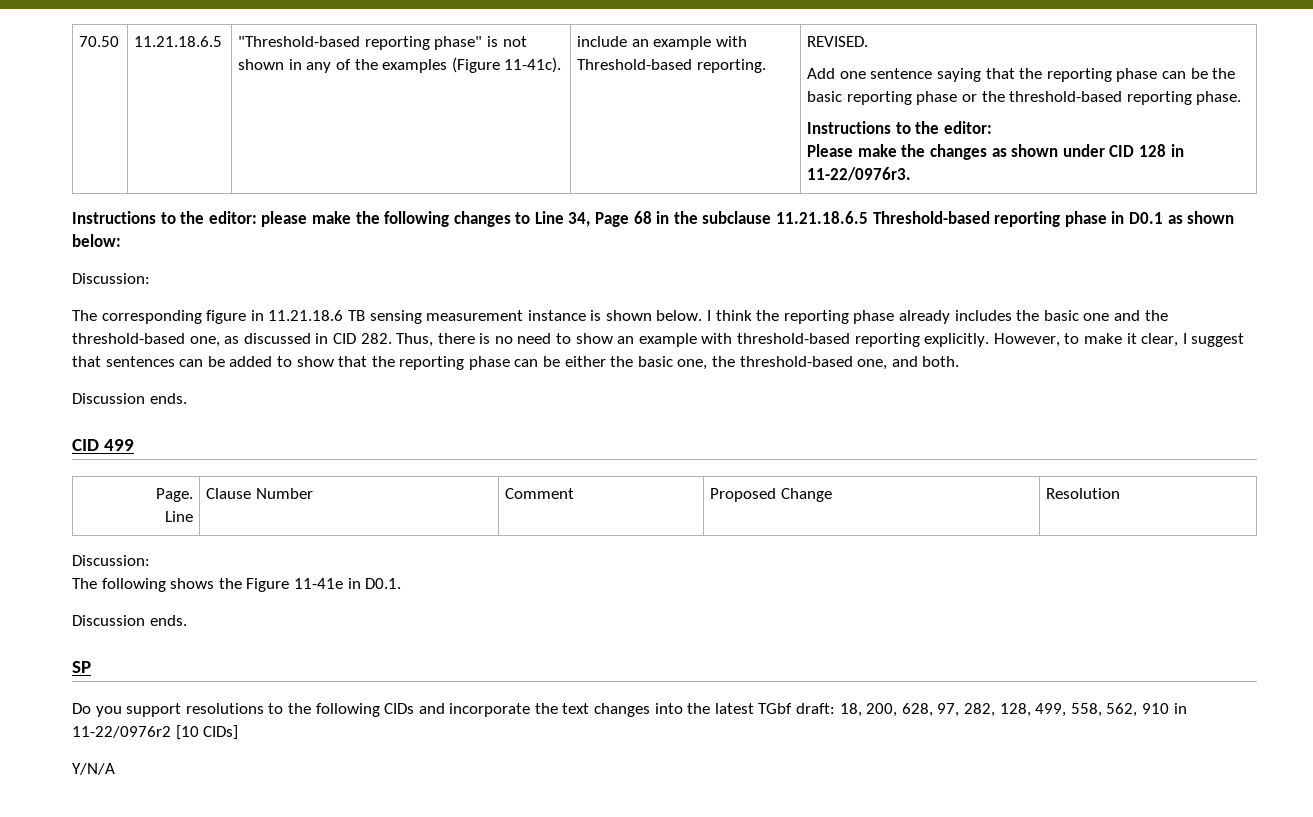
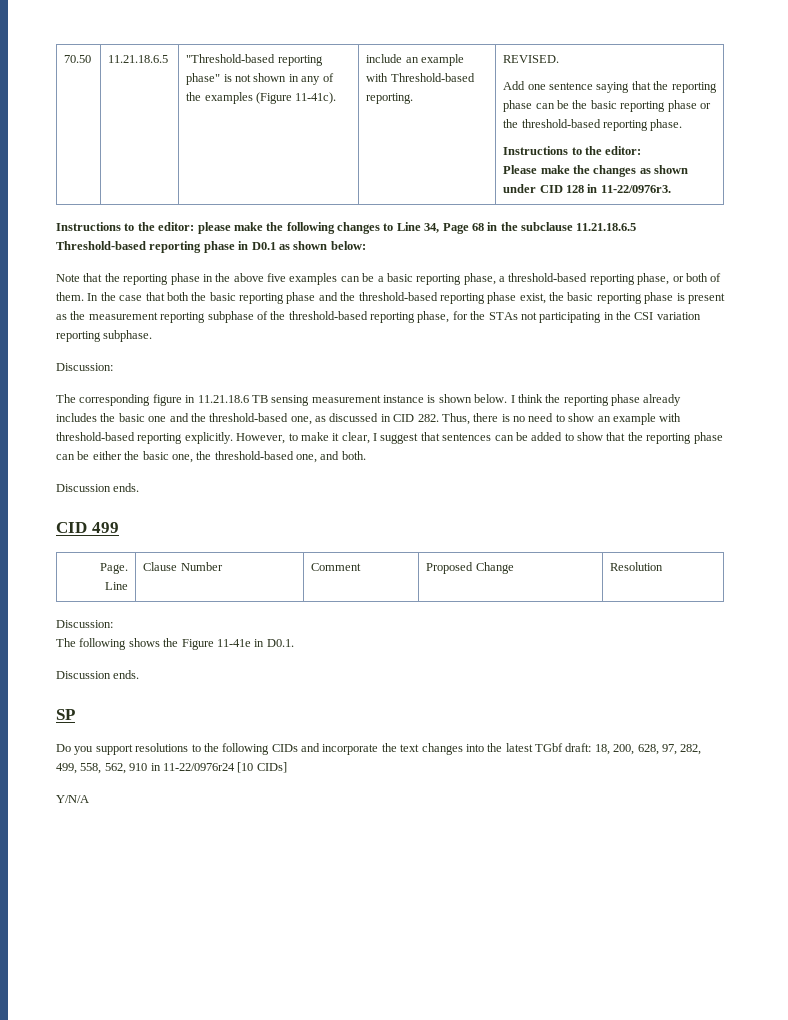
+ Note that the reporting phase in the above five examples can be a basic reporting phase, a threshold-based reporting phase, or both of them. In the case that both the basic reporting phase and the threshold-based reporting phase exist, the basic reporting phase is present as the measurement reporting subphase of the threshold-based reporting phase, for the STAs not participating in the CSI variation reporting subphase.
- Do you support resolutions to the following CIDs and incorporate the text changes into the latest TGbf draft: 18, 200, 628, 97, 282, 128, 499, 558, 562, 910 in 11-22/0976r2 [10 CIDs]
+ Do you support resolutions to the following CIDs and incorporate the text changes into the latest TGbf draft: 18, 200, 628, 97, 282, 499, 558, 562, 910 in 11-22/0976r24 [10 CIDs]

